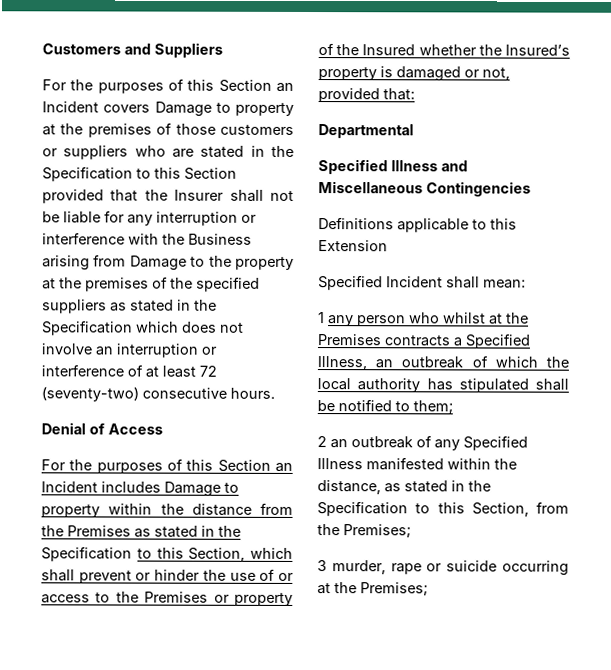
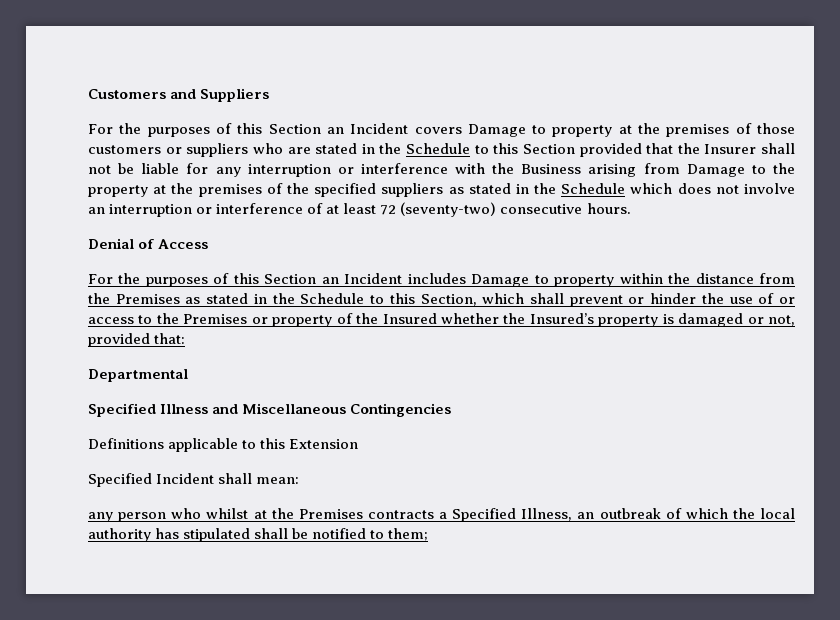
- For the purposes of this Section an Incident covers Damage to property at the premises of those customers or suppliers who are stated in the Specification to this Section provided that the Insurer shall not be liable for any interruption or interference with the Business arising from Damage to the property at the premises of the specified suppliers as stated in the Specification which does not involve an interruption or interference of at least 72 (seventy-two) consecutive hours.
+ For the purposes of this Section an Incident covers Damage to property at the premises of those customers or suppliers who are stated in the Schedule to this Section provided that the Insurer shall not be liable for any interruption or interference with the Business arising from Damage to the property at the premises of the specified suppliers as stated in the Schedule which does not involve an interruption or interference of at least 72 (seventy-two) consecutive hours.
- For the purposes of this Section an Incident includes Damage to property within the distance from the Premises as stated in the Specification to this Section, which shall prevent or hinder the use of or access to the Premises or property of the Insured whether the Insured’s property is damaged or not, provided that:
+ For the purposes of this Section an Incident includes Damage to property within the distance from the Premises as stated in the Schedule to this Section, which shall prevent or hinder the use of or access to the Premises or property of the Insured whether the Insured’s property is damaged or not, provided that:
- 1 any person who whilst at the Premises contracts a Specified Illness, an outbreak of which the local authority has stipulated shall be notified to them;
+ any person who whilst at the Premises contracts a Specified Illness, an outbreak of which the local authority has stipulated shall be notified to them;
- 2 an outbreak of any Specified Illness manifested within the distance, as stated in the Specification to this Section, from the Premises;
- 3 murder, rape or suicide occurring at the Premises;

